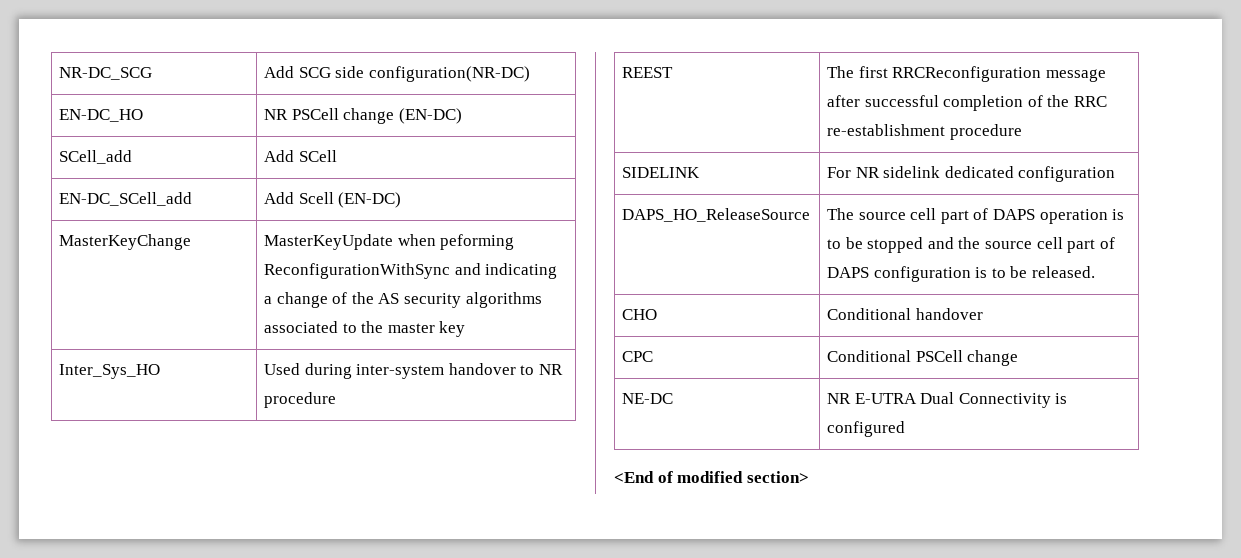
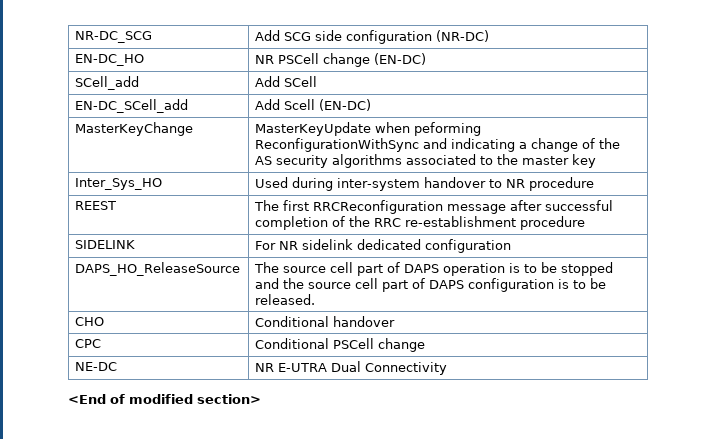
- NR-DC_SCG | Add SCG side configuration(NR-DC)
+ NR-DC_SCG | Add SCG side configuration (NR-DC)
- NE-DC | NR E-UTRA Dual Connectivity is configured
+ NE-DC | NR E-UTRA Dual Connectivity

